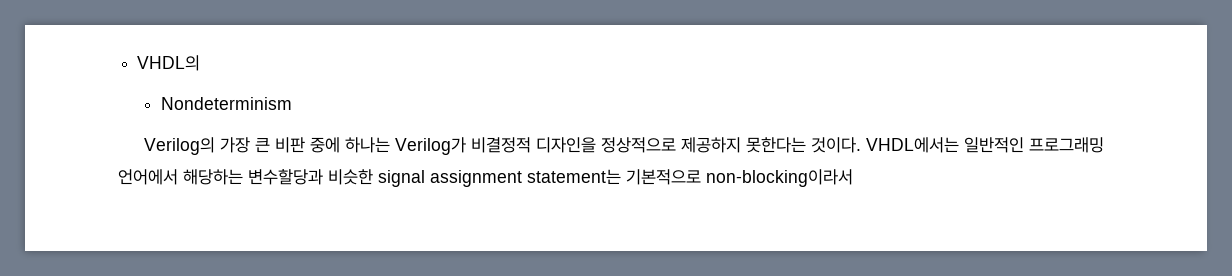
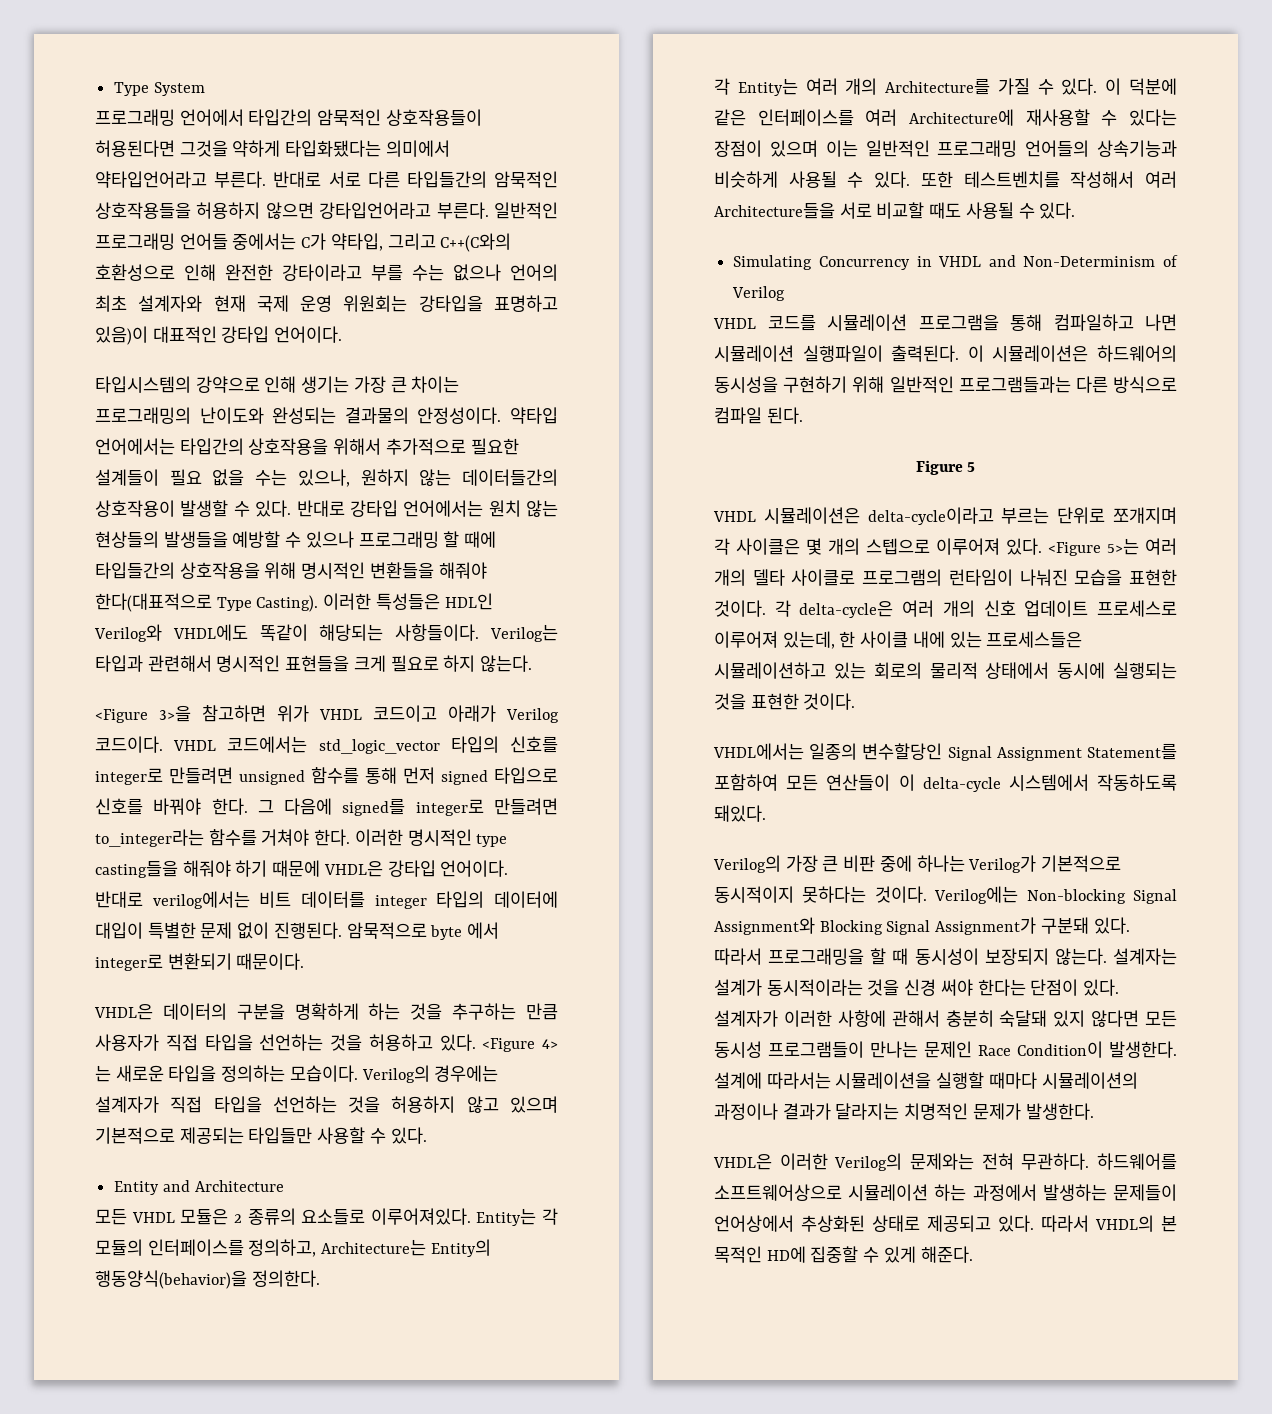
- VHDL의
- Nondeterminism
+ Type System
+ 프로그래밍 언어에서 타입간의 암묵적인 상호작용들이 허용된다면 그것을 약하게 타입화됐다는 의미에서 약타입언어라고 부른다. 반대로 서로 다른 타입들간의 암묵적인 상호작용들을 허용하지 않으면 강타입언어라고 부른다. 일반적인 프로그래밍 언어들 중에서는 C가 약타입, 그리고 C++(C와의 호환성으로 인해 완전한 강타이라고 부를 수는 없으나 언어의 최초 설계자와 현재 국제 운영 위원회는 강타입을 표명하고 있음)이 대표적인 강타입 언어이다.
+ 타입시스템의 강약으로 인해 생기는 가장 큰 차이는 프로그래밍의 난이도와 완성되는 결과물의 안정성이다. 약타입 언어에서는 타입간의 상호작용을 위해서 추가적으로 필요한 설계들이 필요 없을 수는 있으나, 원하지 않는 데이터들간의 상호작용이 발생할 수 있다. 반대로 강타입 언어에서는 원치 않는 현상들의 발생들을 예방할 수 있으나 프로그래밍 할 때에 타입들간의 상호작용을 위해 명시적인 변환들을 해줘야 한다(대표적으로 Type Casting). 이러한 특성들은 HDL인 Verilog와 VHDL에도 똑같이 해당되는 사항들이다. Verilog는 타입과 관련해서 명시적인 표현들을 크게 필요로 하지 않는다.
+ <Figure 3>을 참고하면 위가 VHDL 코드이고 아래가 Verilog 코드이다. VHDL 코드에서는 std_logic_vector 타입의 신호를 integer로 만들려면 unsigned 함수를 통해 먼저 signed 타입으로 신호를 바꿔야 한다. 그 다음에 signed를 integer로 만들려면 to_integer라는 함수를 거쳐야 한다. 이러한 명시적인 type casting들을 해줘야 하기 때문에 VHDL은 강타입 언어이다. 반대로 verilog에서는 비트 데이터를 integer 타입의 데이터에 대입이 특별한 문제 없이 진행된다. 암묵적으로 byte 에서 integer로 변환되기 때문이다.
+ VHDL은 데이터의 구분을 명확하게 하는 것을 추구하는 만큼 사용자가 직접 타입을 선언하는 것을 허용하고 있다. <Figure 4> 는 새로운 타입을 정의하는 모습이다. Verilog의 경우에는 설계자가 직접 타입을 선언하는 것을 허용하지 않고 있으며 기본적으로 제공되는 타입들만 사용할 수 있다.
+ Entity and Architecture
+ 모든 VHDL 모듈은 2 종류의 요소들로 이루어져있다. Entity는 각 모듈의 인터페이스를 정의하고, Architecture는 Entity의 행동양식(behavior)을 정의한다.
+ 각 Entity는 여러 개의 Architecture를 가질 수 있다. 이 덕분에 같은 인터페이스를 여러 Architecture에 재사용할 수 있다는 장점이 있으며 이는 일반적인 프로그래밍 언어들의 상속기능과 비슷하게 사용될 수 있다. 또한 테스트벤치를 작성해서 여러 Architecture들을 서로 비교할 때도 사용될 수 있다.
+ Simulating Concurrency in VHDL and Non-Determinism of Verilog
+ VHDL 코드를 시뮬레이션 프로그램을 통해 컴파일하고 나면 시뮬레이션 실행파일이 출력된다. 이 시뮬레이션은 하드웨어의 동시성을 구현하기 위해 일반적인 프로그램들과는 다른 방식으로 컴파일 된다.
+ Figure 5
+ VHDL 시뮬레이션은 delta-cycle이라고 부르는 단위로 쪼개지며 각 사이클은 몇 개의 스텝으로 이루어져 있다. <Figure 5>는 여러 개의 델타 사이클로 프로그램의 런타임이 나눠진 모습을 표현한 것이다. 각 delta-cycle은 여러 개의 신호 업데이트 프로세스로 이루어져 있는데, 한 사이클 내에 있는 프로세스들은 시뮬레이션하고 있는 회로의 물리적 상태에서 동시에 실행되는 것을 표현한 것이다.
+ VHDL에서는 일종의 변수할당인 Signal Assignment Statement를 포함하여 모든 연산들이 이 delta-cycle 시스템에서 작동하도록 돼있다.
- Verilog의 가장 큰 비판 중에 하나는 Verilog가 비결정적 디자인을 정상적으로 제공하지 못한다는 것이다. VHDL에서는 일반적인 프로그래밍 언어에서 해당하는 변수할당과 비슷한 signal assignment statement는 기본적으로 non-blocking이라서
+ Verilog의 가장 큰 비판 중에 하나는 Verilog가 기본적으로 동시적이지 못하다는 것이다. Verilog에는 Non-blocking Signal Assignment와 Blocking Signal Assignment가 구분돼 있다. 따라서 프로그래밍을 할 때 동시성이 보장되지 않는다. 설계자는 설계가 동시적이라는 것을 신경 써야 한다는 단점이 있다. 설계자가 이러한 사항에 관해서 충분히 숙달돼 있지 않다면 모든 동시성 프로그램들이 만나는 문제인 Race Condition이 발생한다. 설계에 따라서는 시뮬레이션을 실행할 때마다 시뮬레이션의 과정이나 결과가 달라지는 치명적인 문제가 발생한다.
+ VHDL은 이러한 Verilog의 문제와는 전혀 무관하다. 하드웨어를 소프트웨어상으로 시뮬레이션 하는 과정에서 발생하는 문제들이 언어상에서 추상화된 상태로 제공되고 있다. 따라서 VHDL의 본 목적인 HD에 집중할 수 있게 해준다.

